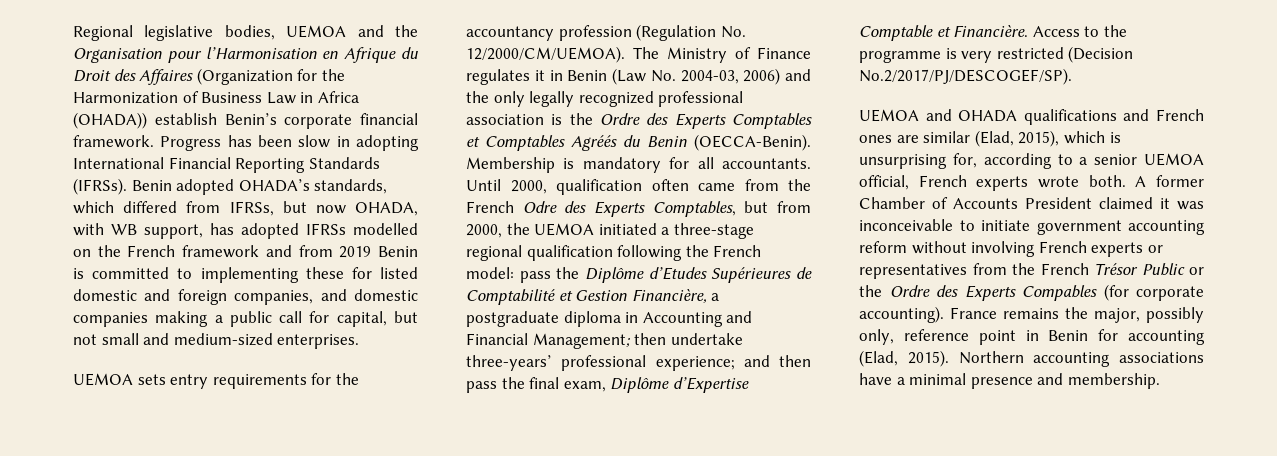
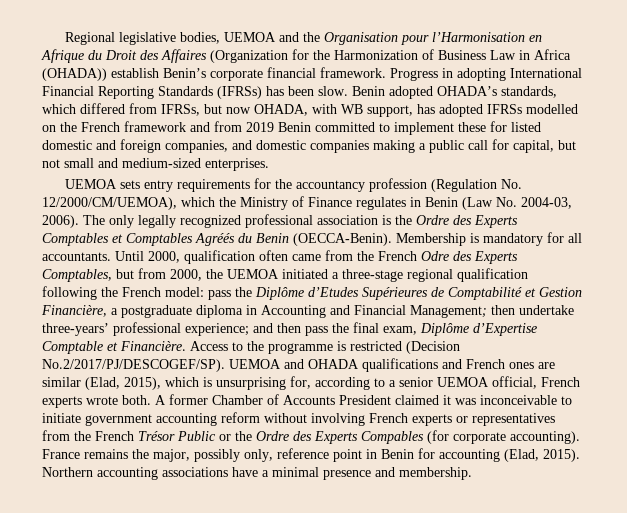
- Progress has been slow in adopting International Financial Reporting Standards (IFRSs).
+ Progress in adopting International Financial Reporting Standards (IFRSs) has been slow.
- Benin adopted OHADA’s standards, which differed from IFRSs, but now OHADA, with WB support, has adopted IFRSs modelled on the French framework and from 2019 Benin is committed to implementing these for listed domestic and foreign companies, and domestic companies making a public call for capital, but not small and medium-sized enterprises.
+ Benin adopted OHADA’s standards, which differed from IFRSs, but now OHADA, with WB support, has adopted IFRSs modelled on the French framework and from 2019 Benin committed to implement these for listed domestic and foreign companies, and domestic companies making a public call for capital, but not small and medium-sized enterprises.
- UEMOA sets entry requirements for the accountancy profession (Regulation No. 12/2000/CM/UEMOA). The Ministry of Finance regulates it in Benin (Law No. 2004-03, 2006) and the only legally recognized professional association is the Ordre des Experts Comptables et Comptables Agréés du Benin (OECCA-Benin).
+ UEMOA sets entry requirements for the accountancy profession (Regulation No. 12/2000/CM/UEMOA), which the Ministry of Finance regulates in Benin (Law No. 2004-03, 2006). The only legally recognized professional association is the Ordre des Experts Comptables et Comptables Agréés du Benin (OECCA-Benin).
- Access to the programme is very restricted (Decision No.2/2017/PJ/DESCOGEF/SP).
- UEMOA and OHADA qualifications and French ones are similar (Elad, 2015), which is unsurprising for, according to a senior UEMOA official, French experts wrote both.
+ Access to the programme is restricted (Decision No.2/2017/PJ/DESCOGEF/SP). UEMOA and OHADA qualifications and French ones are similar (Elad, 2015), which is unsurprising for, according to a senior UEMOA official, French experts wrote both.

